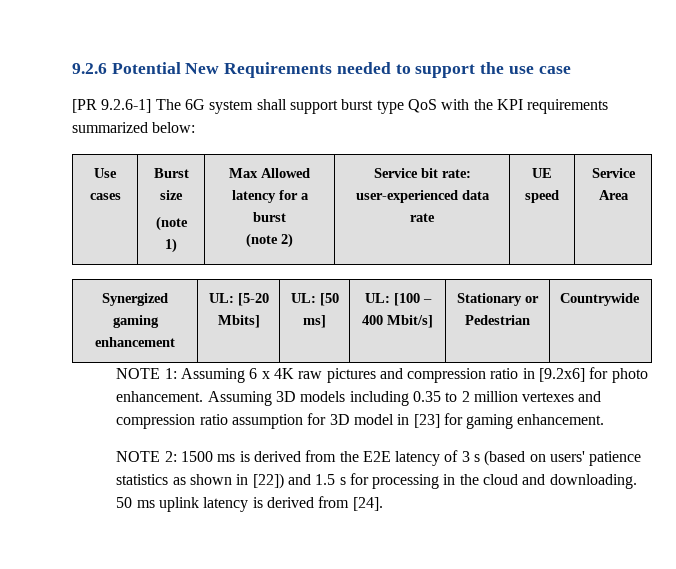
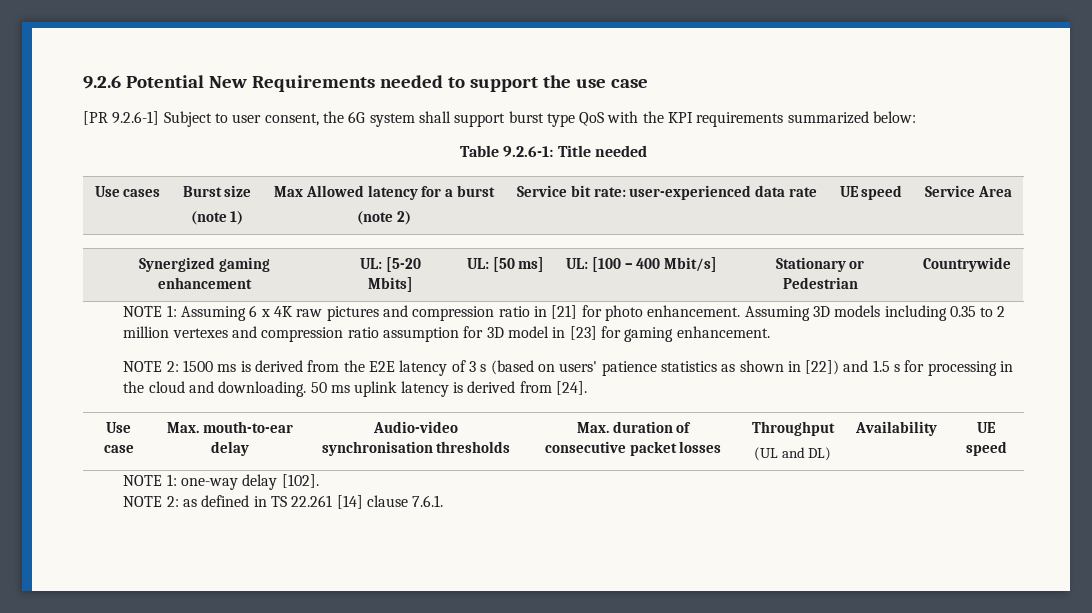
- [PR 9.2.6-1] The 6G system shall support burst type QoS with the KPI requirements summarized below:
+ [PR 9.2.6-1] Subject to user consent, the 6G system shall support burst type QoS with the KPI requirements summarized below:
+ Table 9.2.6-1: Title needed
- NOTE 1: Assuming 6 x 4K raw pictures and compression ratio in [9.2x6] for photo enhancement.
+ NOTE 1: Assuming 6 x 4K raw pictures and compression ratio in [21] for photo enhancement.
+ Use case | Max. mouth-to-ear delay | Audio-video synchronisation thresholds | Max. duration of consecutive packet losses | Throughput
+ (UL and DL) | Availability | UE speed
+ NOTE 1: one-way delay [102].
+ NOTE 2: as defined in TS 22.261 [14] clause 7.6.1.

